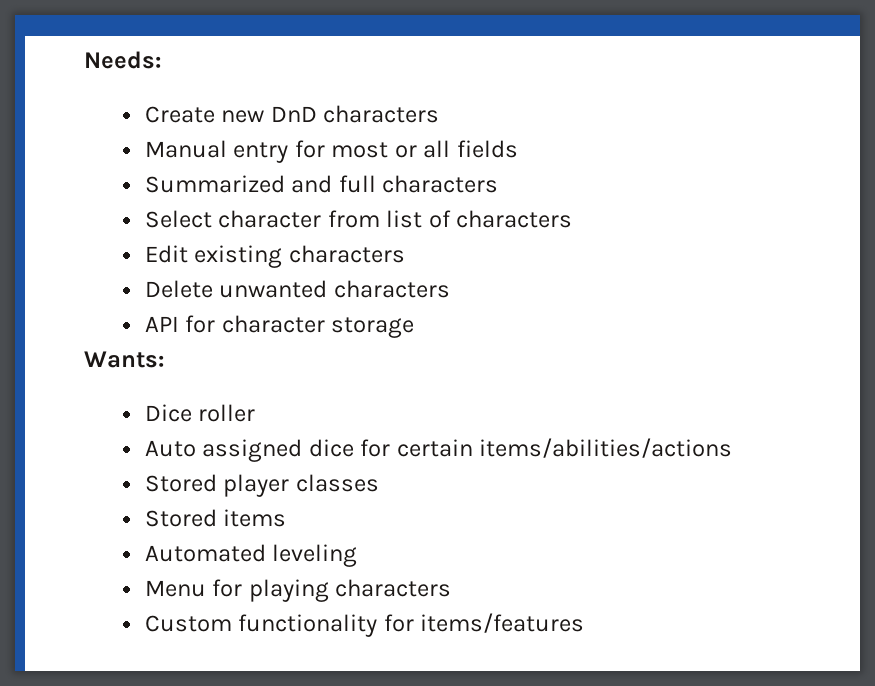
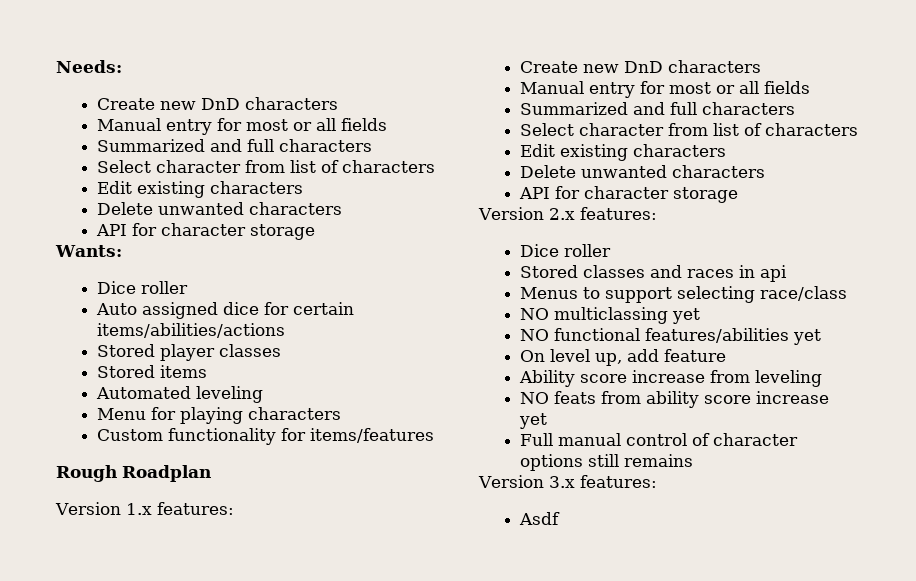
+ Rough Roadplan
+ Version 1.x features:
+ Create new DnD characters
+ Manual entry for most or all fields
+ Summarized and full characters
+ Select character from list of characters
+ Edit existing characters
+ Delete unwanted characters
+ API for character storage
+ Version 2.x features:
+ Dice roller
+ Stored classes and races in api
+ Menus to support selecting race/class
+ NO multiclassing yet
+ NO functional features/abilities yet
+ On level up, add feature
+ Ability score increase from leveling
+ NO feats from ability score increase yet
+ Full manual control of character options still remains
+ Version 3.x features:
+ Asdf

